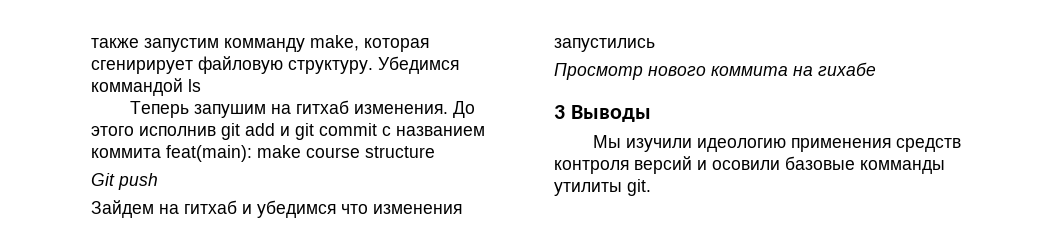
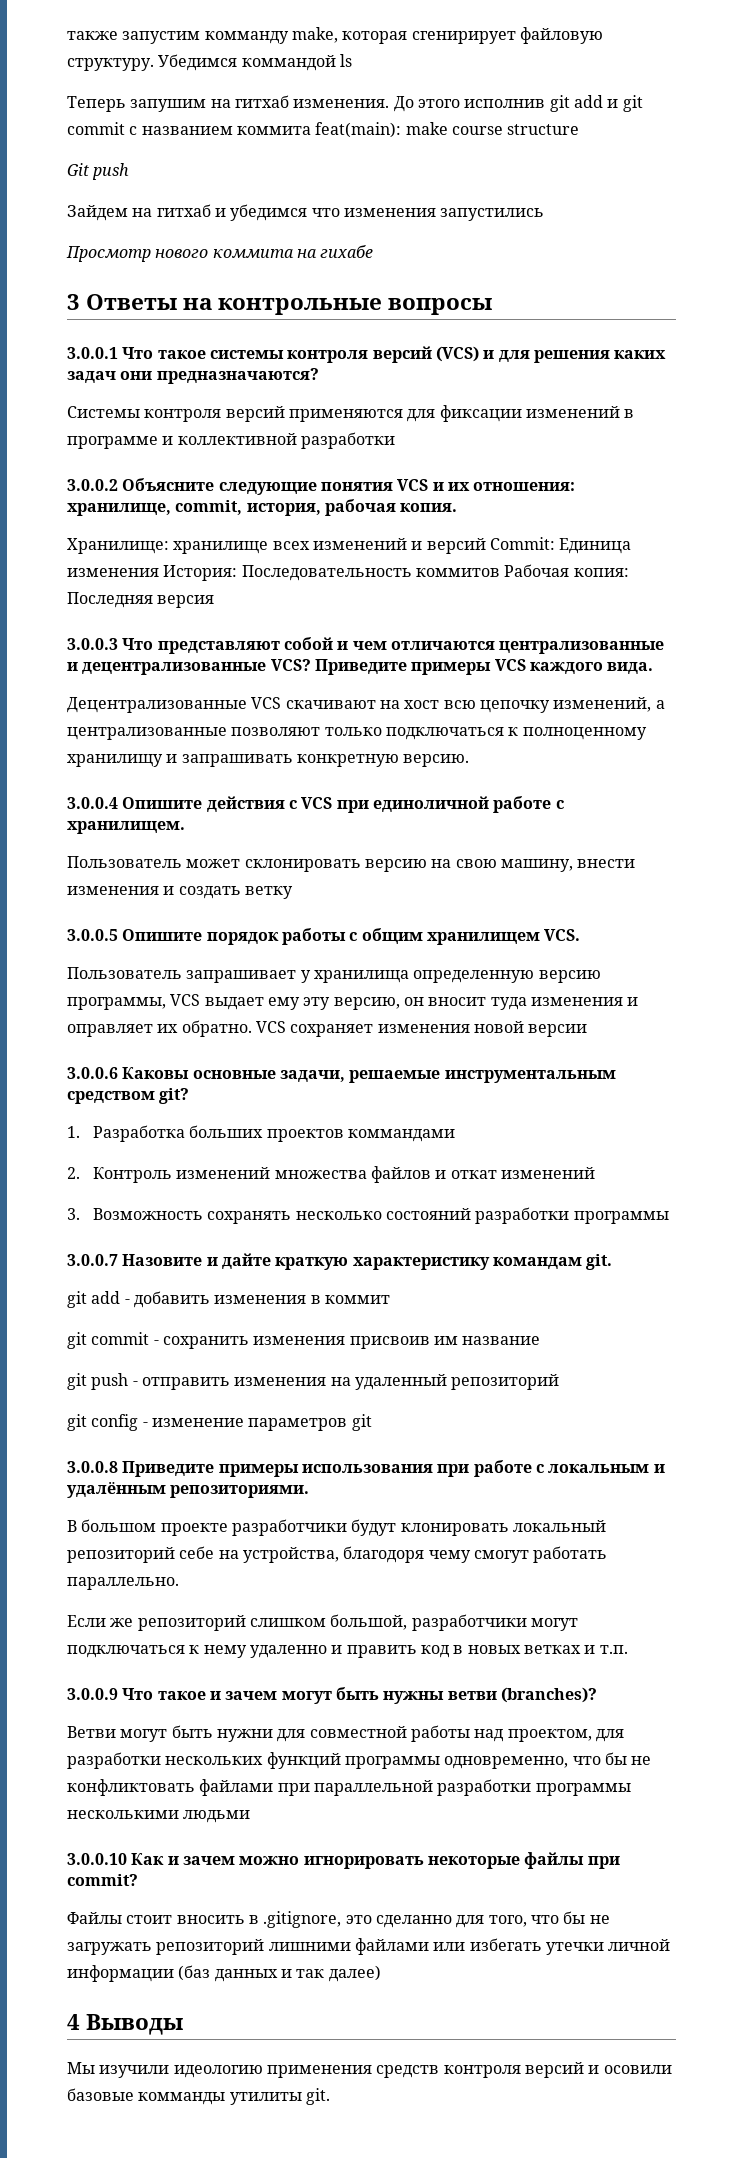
- 3 Выводы
+ 3 Ответы на контрольные вопросы
+ 3.0.0.1 Что такое системы контроля версий (VCS) и для решения каких задач они предназначаются?
+ Системы контроля версий применяются для фиксации изменений в программе и коллективной разработки
+ 3.0.0.2 Объясните следующие понятия VCS и их отношения: хранилище, commit, история, рабочая копия.
+ Хранилище: хранилище всех изменений и версий Commit: Единица изменения История: Последовательность коммитов Рабочая копия: Последняя версия
+ 3.0.0.3 Что представляют собой и чем отличаются централизованные и децентрализованные VCS? Приведите примеры VCS каждого вида.
+ Децентрализованные VCS скачивают на хост всю цепочку изменений, а централизованные позволяют только подключаться к полноценному хранилищу и запрашивать конкретную версию.
+ 3.0.0.4 Опишите действия с VCS при единоличной работе с хранилищем.
+ Пользователь может склонировать версию на свою машину, внести изменения и создать ветку
+ 3.0.0.5 Опишите порядок работы с общим хранилищем VCS.
+ Пользователь запрашивает у хранилища определенную версию программы, VCS выдает ему эту версию, он вносит туда изменения и оправляет их обратно. VCS сохраняет изменения новой версии
+ 3.0.0.6 Каковы основные задачи, решаемые инструментальным средством git?
+ 1. Разработка больших проектов коммандами
+ 2. Контроль изменений множества файлов и откат изменений
+ 3. Возможность сохранять несколько состояний разработки программы
+ 3.0.0.7 Назовите и дайте краткую характеристику командам git.
+ git add - добавить изменения в коммит
+ git commit - сохранить изменения присвоив им название
+ git push - отправить изменения на удаленный репозиторий
+ git config - изменение параметров git
+ 3.0.0.8 Приведите примеры использования при работе с локальным и удалённым репозиториями.
+ В большом проекте разработчики будут клонировать локальный репозиторий себе на устройства, благодоря чему смогут работать параллельно.
+ Если же репозиторий слишком большой, разработчики могут подключаться к нему удаленно и править код в новых ветках и т.п.
+ 3.0.0.9 Что такое и зачем могут быть нужны ветви (branches)?
+ Ветви могут быть нужни для совместной работы над проектом, для разработки нескольких функций программы одновременно, что бы не конфликтовать файлами при параллельной разработки программы несколькими людьми
+ 3.0.0.10 Как и зачем можно игнорировать некоторые файлы при commit?
+ Файлы стоит вносить в .gitignore, это сделанно для того, что бы не загружать репозиторий лишними файлами или избегать утечки личной информации (баз данных и так далее)
+ 4 Выводы

